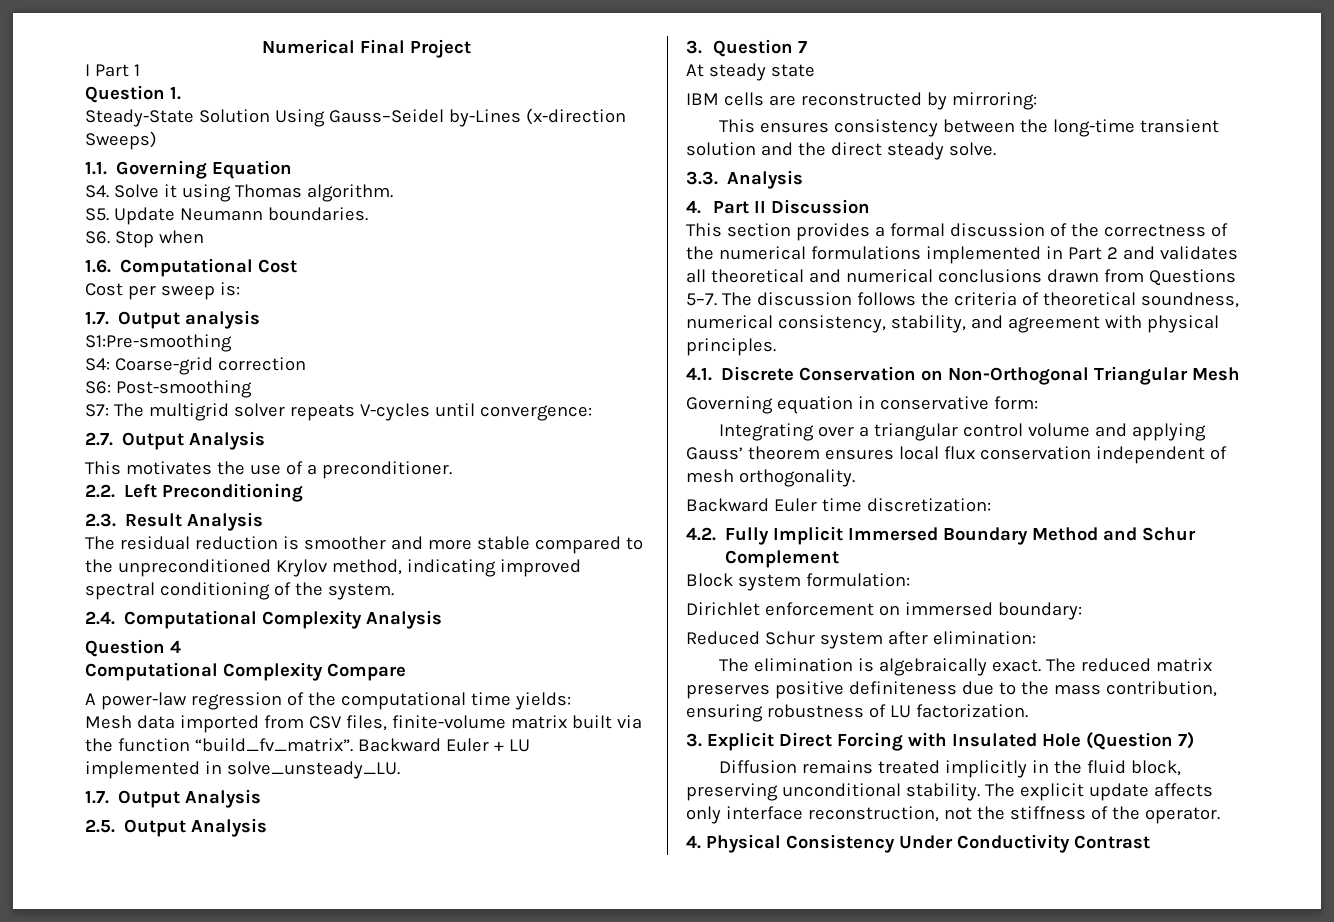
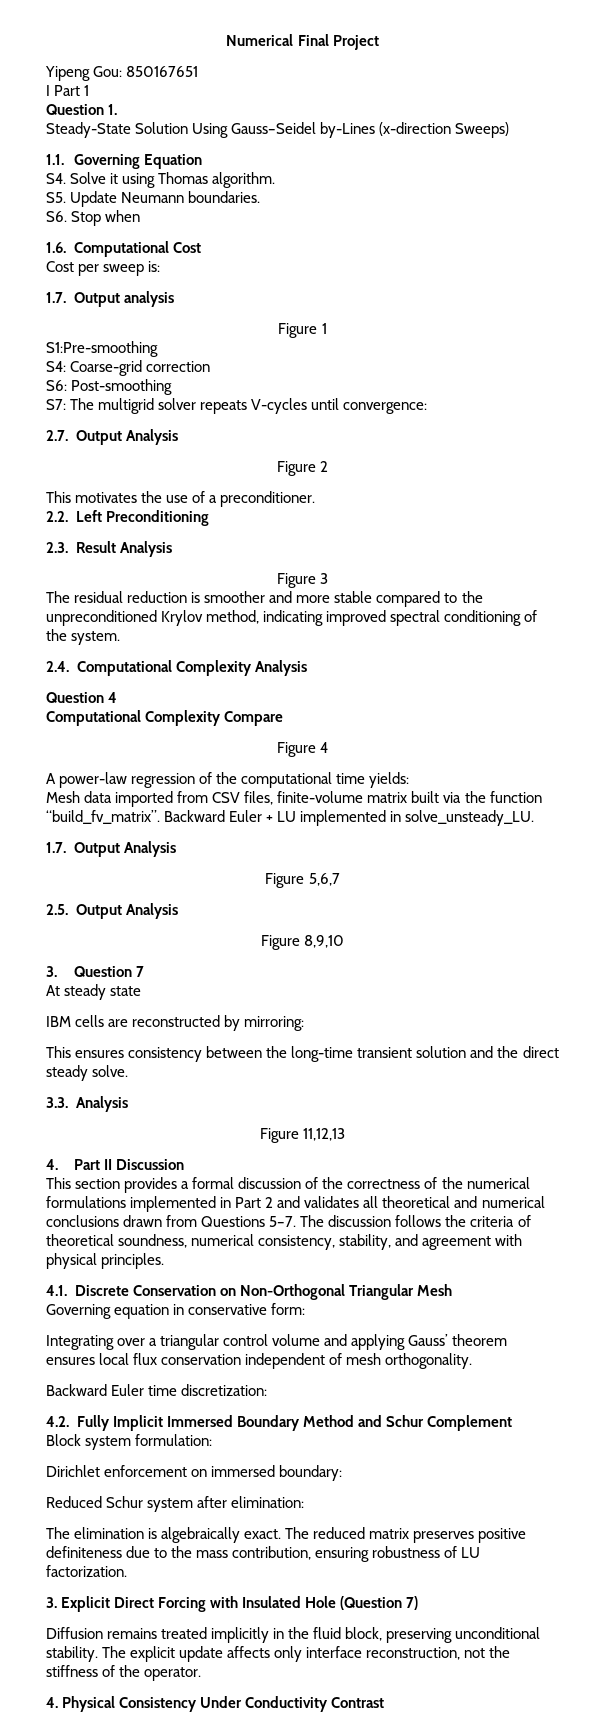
+ Yipeng Gou: 850167651
+ Figure 1
+ Figure 2
+ Figure 3
+ Figure 4
+ Figure 5,6,7
+ Figure 8,9,10
+ Figure 11,12,13

